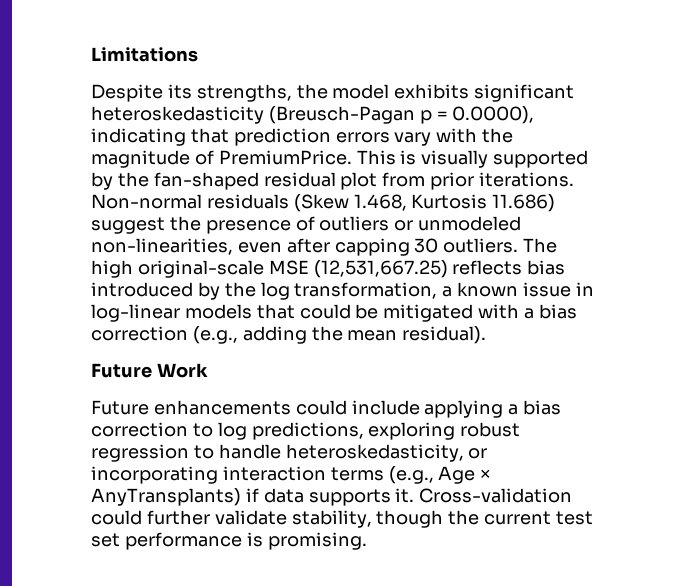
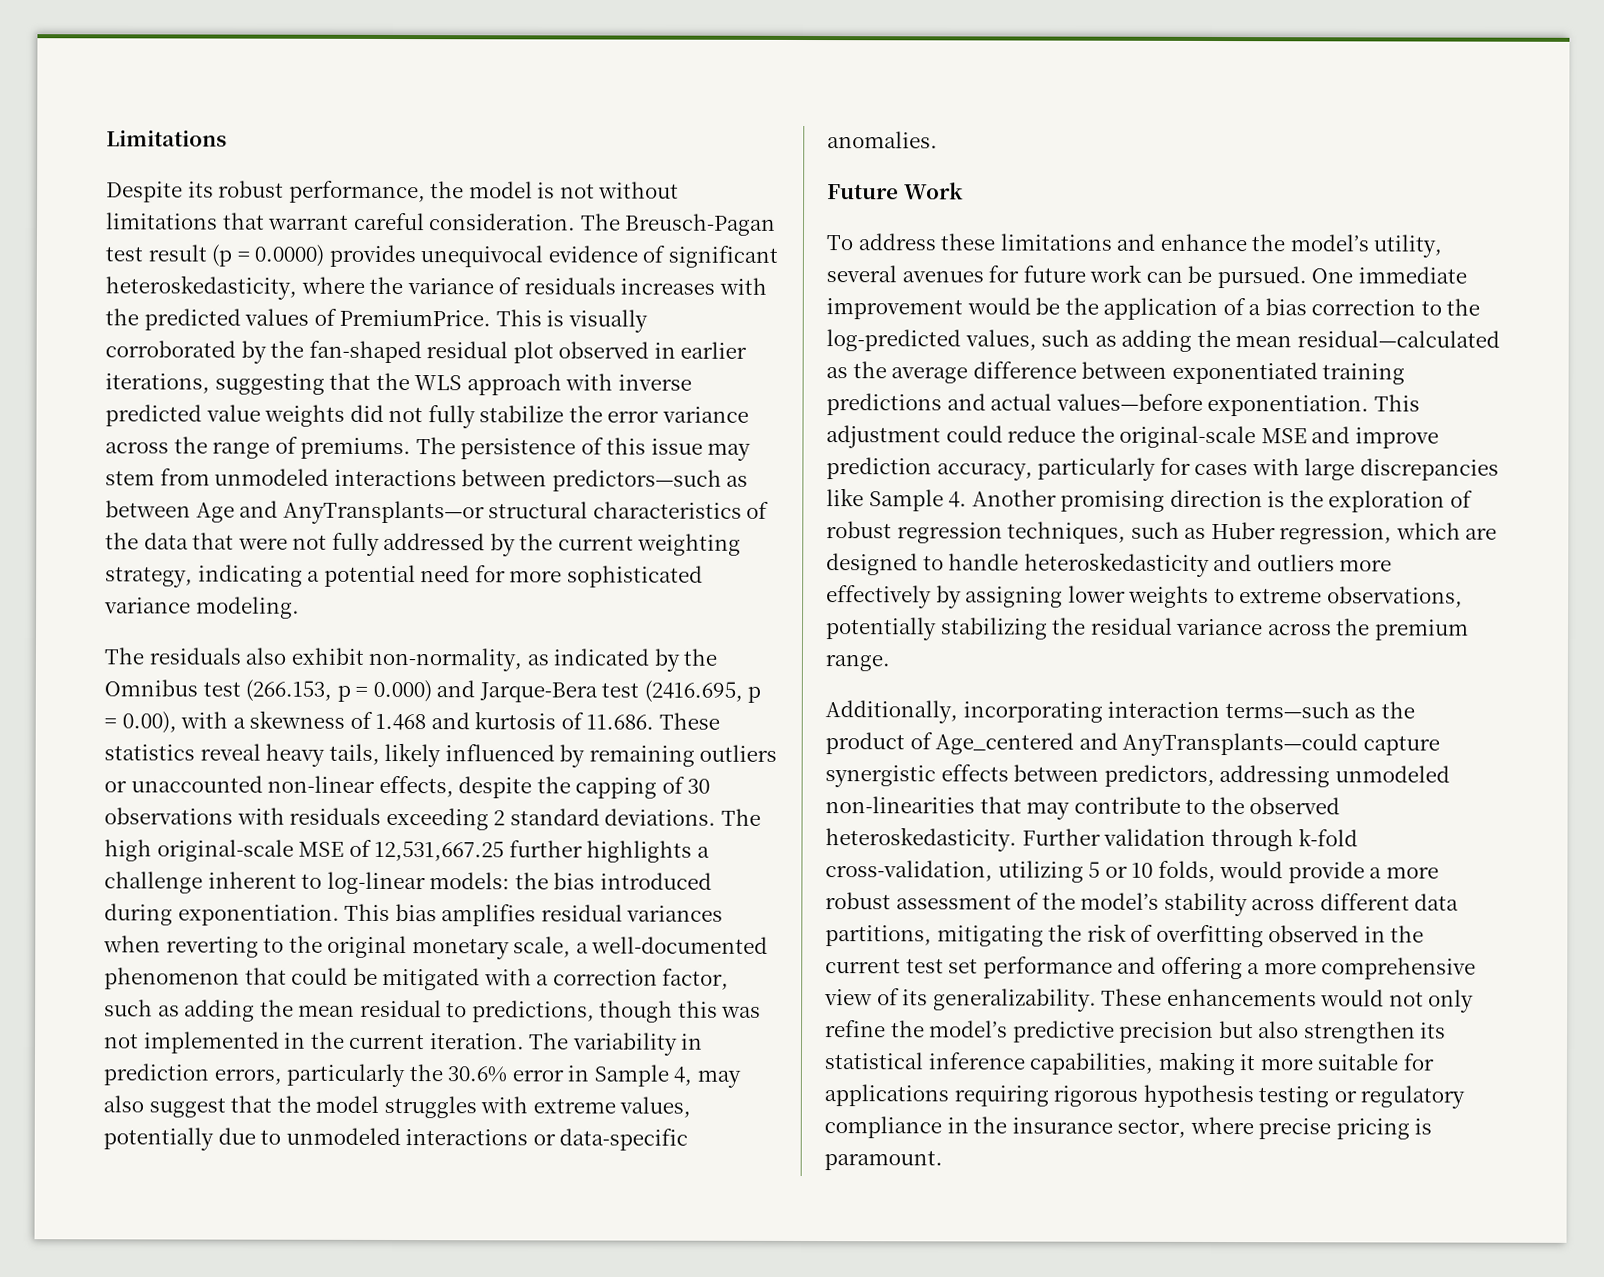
- Despite its strengths, the model exhibits significant heteroskedasticity (Breusch-Pagan p = 0.0000), indicating that prediction errors vary with the magnitude of PremiumPrice.
+ Despite its robust performance, the model is not without limitations that warrant careful consideration. The Breusch-Pagan test result (p = 0.0000) provides unequivocal evidence of significant heteroskedasticity, where the variance of residuals increases with the predicted values of PremiumPrice.
- This is visually supported by the fan-shaped residual plot from prior iterations. Non-normal residuals (Skew 1.468, Kurtosis 11.686) suggest the presence of outliers or unmodeled non-linearities, even after capping 30 outliers. The high original-scale MSE (12,531,667.25) reflects bias introduced by the log transformation, a known issue in log-linear models that could be mitigated with a bias correction (e.g., adding the mean residual).
+ This is visually corroborated by the fan-shaped residual plot observed in earlier iterations, suggesting that the WLS approach with inverse predicted value weights did not fully stabilize the error variance across the range of premiums. The persistence of this issue may stem from unmodeled interactions between predictors—such as between Age and AnyTransplants—or structural characteristics of the data that were not fully addressed by the current weighting strategy, indicating a potential need for more sophisticated variance modeling.
+ The residuals also exhibit non-normality, as indicated by the Omnibus test (266.153, p = 0.000) and Jarque-Bera test (2416.695, p = 0.00), with a skewness of 1.468 and kurtosis of 11.686. These statistics reveal heavy tails, likely influenced by remaining outliers or unaccounted non-linear effects, despite the capping of 30 observations with residuals exceeding 2 standard deviations. The high original-scale MSE of 12,531,667.25 further highlights a challenge inherent to log-linear models: the bias introduced during exponentiation. This bias amplifies residual variances when reverting to the original monetary scale, a well-documented phenomenon that could be mitigated with a correction factor, such as adding the mean residual to predictions, though this was not implemented in the current iteration. The variability in prediction errors, particularly the 30.6% error in Sample 4, may also suggest that the model struggles with extreme values, potentially due to unmodeled interactions or data-specific anomalies.
  Future Work
- Future enhancements could include applying a bias correction to log predictions, exploring robust regression to handle heteroskedasticity, or incorporating interaction terms (e.g., Age × AnyTransplants) if data supports it. Cross-validation could further validate stability, though the current test set performance is promising.
+ To address these limitations and enhance the model’s utility, several avenues for future work can be pursued. One immediate improvement would be the application of a bias correction to the log-predicted values, such as adding the mean residual—calculated as the average difference between exponentiated training predictions and actual values—before exponentiation. This adjustment could reduce the original-scale MSE and improve prediction accuracy, particularly for cases with large discrepancies like Sample 4. Another promising direction is the exploration of robust regression techniques, such as Huber regression, which are designed to handle heteroskedasticity and outliers more effectively by assigning lower weights to extreme observations, potentially stabilizing the residual variance across the premium range.
+ Additionally, incorporating interaction terms—such as the product of Age_centered and AnyTransplants—could capture synergistic effects between predictors, addressing unmodeled non-linearities that may contribute to the observed heteroskedasticity. Further validation through k-fold cross-validation, utilizing 5 or 10 folds, would provide a more robust assessment of the model’s stability across different data partitions, mitigating the risk of overfitting observed in the current test set performance and offering a more comprehensive view of its generalizability. These enhancements would not only refine the model’s predictive precision but also strengthen its statistical inference capabilities, making it more suitable for applications requiring rigorous hypothesis testing or regulatory compliance in the insurance sector, where precise pricing is paramount.

